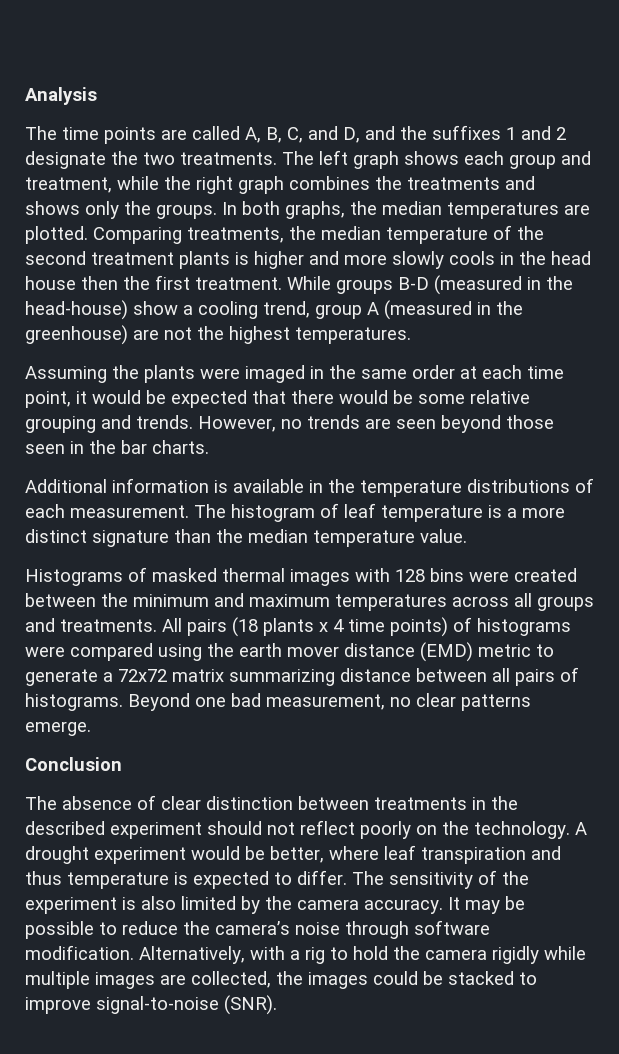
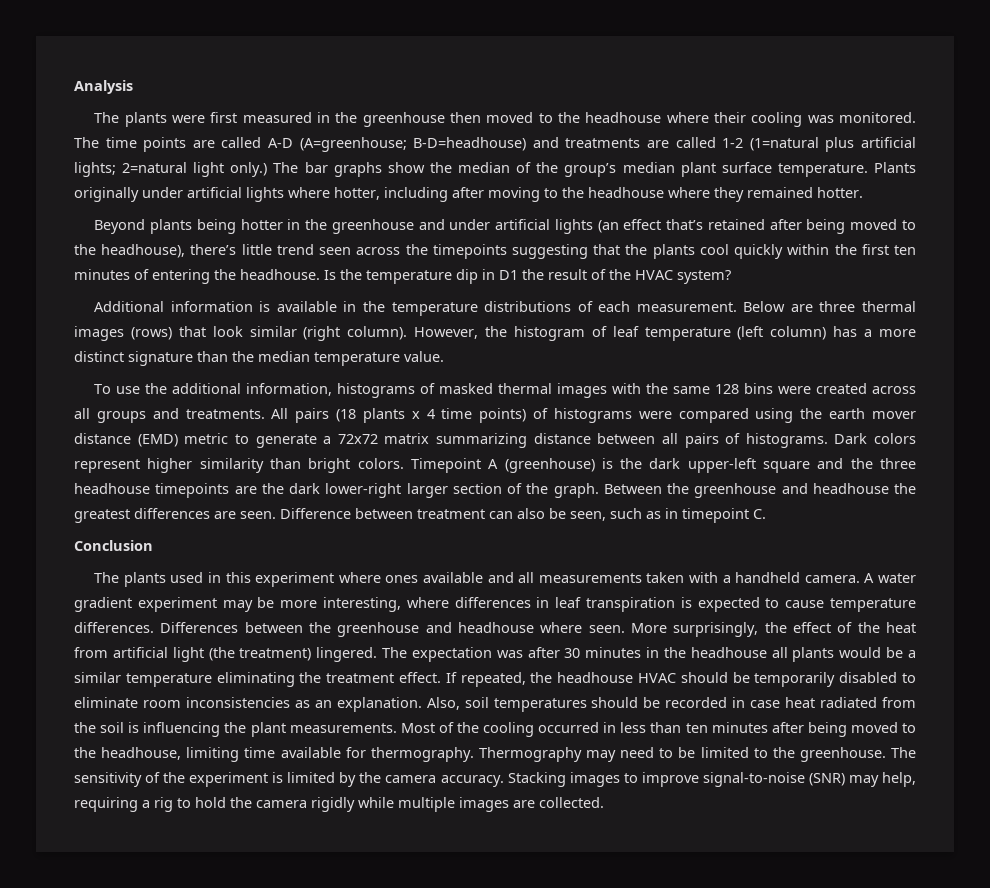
- The time points are called A, B, C, and D, and the suffixes 1 and 2 designate the two treatments. The left graph shows each group and treatment, while the right graph combines the treatments and shows only the groups. In both graphs, the median temperatures are plotted. Comparing treatments, the median temperature of the second treatment plants is higher and more slowly cools in the head house then the first treatment. While groups B-D (measured in the head-house) show a cooling trend, group A (measured in the greenhouse) are not the highest temperatures.
- Assuming the plants were imaged in the same order at each time point, it would be expected that there would be some relative grouping and trends. However, no trends are seen beyond those seen in the bar charts.
+ The plants were first measured in the greenhouse then moved to the headhouse where their cooling was monitored. The time points are called A-D (A=greenhouse; B-D=headhouse) and treatments are called 1-2 (1=natural plus artificial lights; 2=natural light only.) The bar graphs show the median of the group’s median plant surface temperature. Plants originally under artificial lights where hotter, including after moving to the headhouse where they remained hotter.
+ Beyond plants being hotter in the greenhouse and under artificial lights (an effect that’s retained after being moved to the headhouse), there’s little trend seen across the timepoints suggesting that the plants cool quickly within the first ten minutes of entering the headhouse. Is the temperature dip in D1 the result of the HVAC system?
- The histogram of leaf temperature is a more distinct signature than the median temperature value.
+ Below are three thermal images (rows) that look similar (right column). However, the histogram of leaf temperature (left column) has a more distinct signature than the median temperature value.
- Histograms of masked thermal images with 128 bins were created between the minimum and maximum temperatures across all groups and treatments.
+ To use the additional information, histograms of masked thermal images with the same 128 bins were created across all groups and treatments.
- Beyond one bad measurement, no clear patterns emerge.
+ Dark colors represent higher similarity than bright colors. Timepoint A (greenhouse) is the dark upper-left square and the three headhouse timepoints are the dark lower-right larger section of the graph. Between the greenhouse and headhouse the greatest differences are seen. Difference between treatment can also be seen, such as in timepoint C.
  Conclusion
- The absence of clear distinction between treatments in the described experiment should not reflect poorly on the technology. A drought experiment would be better, where leaf transpiration and thus temperature is expected to differ.
+ The plants used in this experiment where ones available and all measurements taken with a handheld camera. A water gradient experiment may be more interesting, where differences in leaf transpiration is expected to cause temperature differences. Differences between the greenhouse and headhouse where seen. More surprisingly, the effect of the heat from artificial light (the treatment) lingered. The expectation was after 30 minutes in the headhouse all plants would be a similar temperature eliminating the treatment effect. If repeated, the headhouse HVAC should be temporarily disabled to eliminate room inconsistencies as an explanation. Also, soil temperatures should be recorded in case heat radiated from the soil is influencing the plant measurements. Most of the cooling occurred in less than ten minutes after being moved to the headhouse, limiting time available for thermography. Thermography may need to be limited to the greenhouse.
- The sensitivity of the experiment is also limited by the camera accuracy.
+ The sensitivity of the experiment is limited by the camera accuracy.
- It may be possible to reduce the camera’s noise through software modification. Alternatively, with a rig to hold the camera rigidly while multiple images are collected, the images could be stacked to improve signal-to-noise (SNR).
+ Stacking images to improve signal-to-noise (SNR) may help, requiring a rig to hold the camera rigidly while multiple images are collected.

